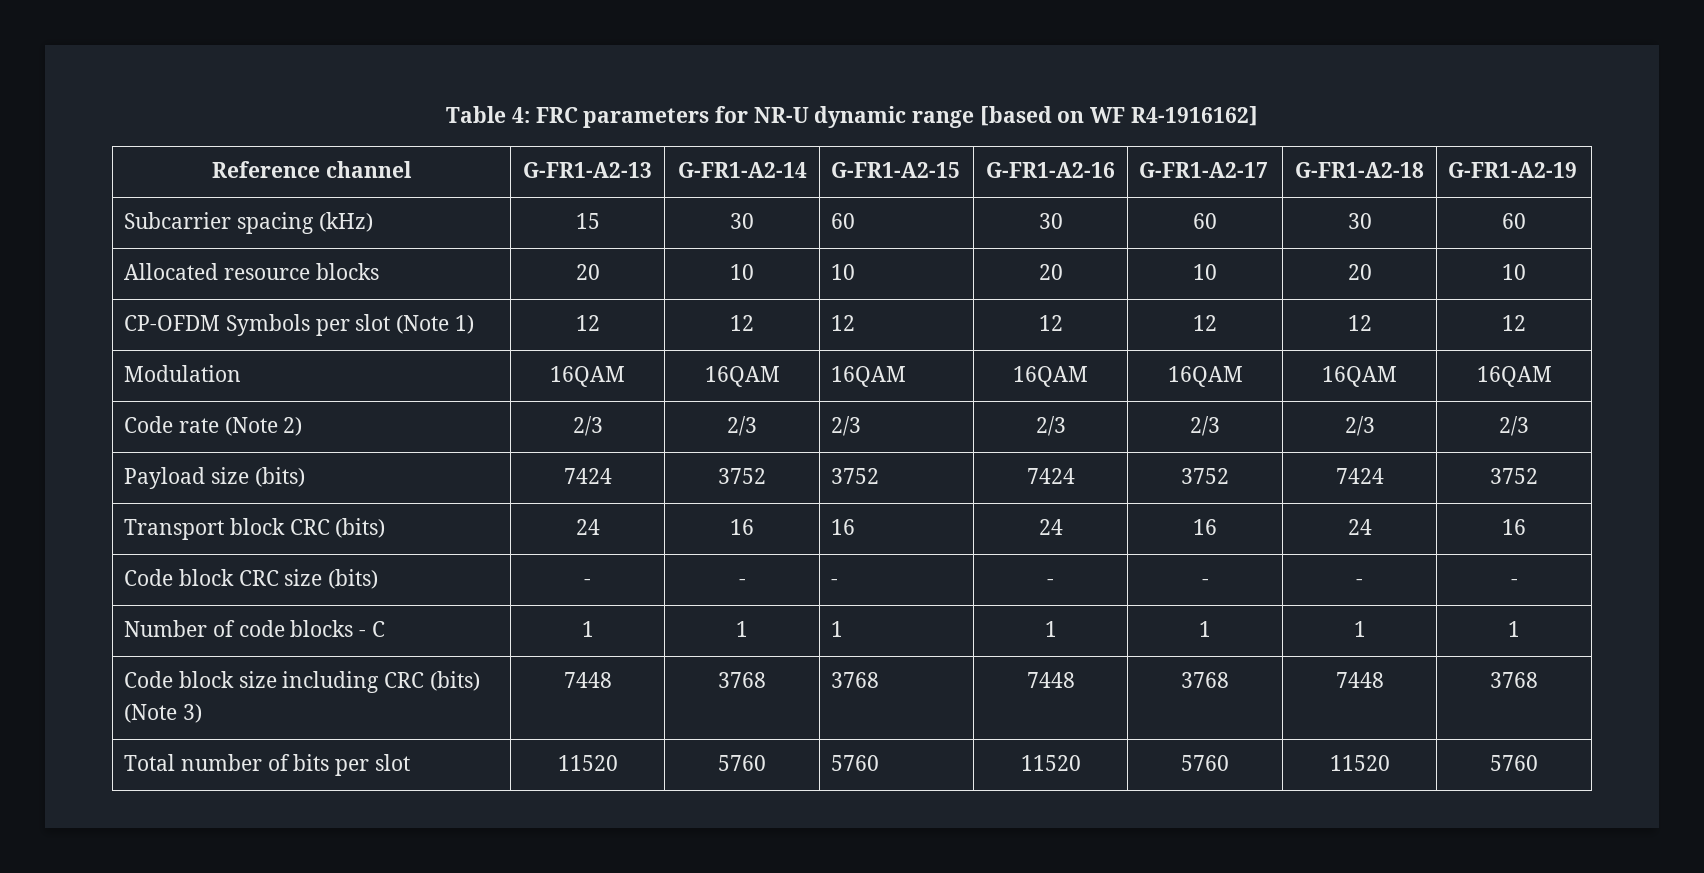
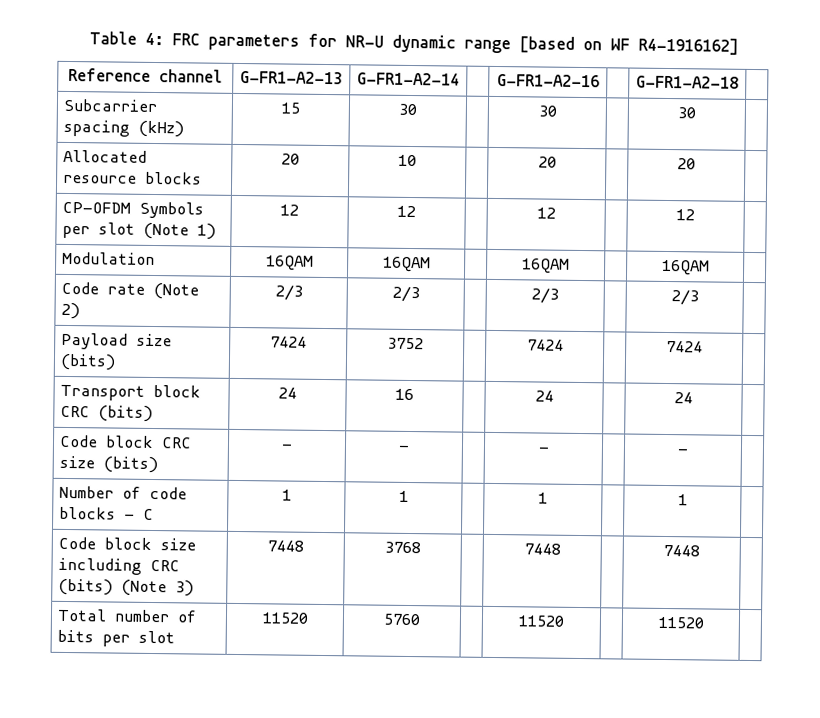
- Reference channel | G-FR1-A2-13 | G-FR1-A2-14 | G-FR1-A2-15 | G-FR1-A2-16 | G-FR1-A2-17 | G-FR1-A2-18 | G-FR1-A2-19
+ Reference channel | G-FR1-A2-13 | G-FR1-A2-14 | | G-FR1-A2-16 | | G-FR1-A2-18 |
- Subcarrier spacing (kHz) | 15 | 30 | 60 | 30 | 60 | 30 | 60
+ Subcarrier spacing (kHz) | 15 | 30 | | 30 | | 30 |
- Allocated resource blocks | 20 | 10 | 10 | 20 | 10 | 20 | 10
+ Allocated resource blocks | 20 | 10 | | 20 | | 20 |
- CP-OFDM Symbols per slot (Note 1) | 12 | 12 | 12 | 12 | 12 | 12 | 12
+ CP-OFDM Symbols per slot (Note 1) | 12 | 12 | | 12 | | 12 |
- Modulation | 16QAM | 16QAM | 16QAM | 16QAM | 16QAM | 16QAM | 16QAM
+ Modulation | 16QAM | 16QAM | | 16QAM | | 16QAM |
- Code rate (Note 2) | 2/3 | 2/3 | 2/3 | 2/3 | 2/3 | 2/3 | 2/3
+ Code rate (Note 2) | 2/3 | 2/3 | | 2/3 | | 2/3 |
- Payload size (bits) | 7424 | 3752 | 3752 | 7424 | 3752 | 7424 | 3752
+ Payload size (bits) | 7424 | 3752 | | 7424 | | 7424 |
- Transport block CRC (bits) | 24 | 16 | 16 | 24 | 16 | 24 | 16
+ Transport block CRC (bits) | 24 | 16 | | 24 | | 24 |
- Code block CRC size (bits) | - | - | - | - | - | - | -
+ Code block CRC size (bits) | - | - | | - | | - |
- Number of code blocks - C | 1 | 1 | 1 | 1 | 1 | 1 | 1
+ Number of code blocks - C | 1 | 1 | | 1 | | 1 |
- Code block size including CRC (bits) (Note 3) | 7448 | 3768 | 3768 | 7448 | 3768 | 7448 | 3768
+ Code block size including CRC (bits) (Note 3) | 7448 | 3768 | | 7448 | | 7448 |
- Total number of bits per slot | 11520 | 5760 | 5760 | 11520 | 5760 | 11520 | 5760
+ Total number of bits per slot | 11520 | 5760 | | 11520 | | 11520 |

